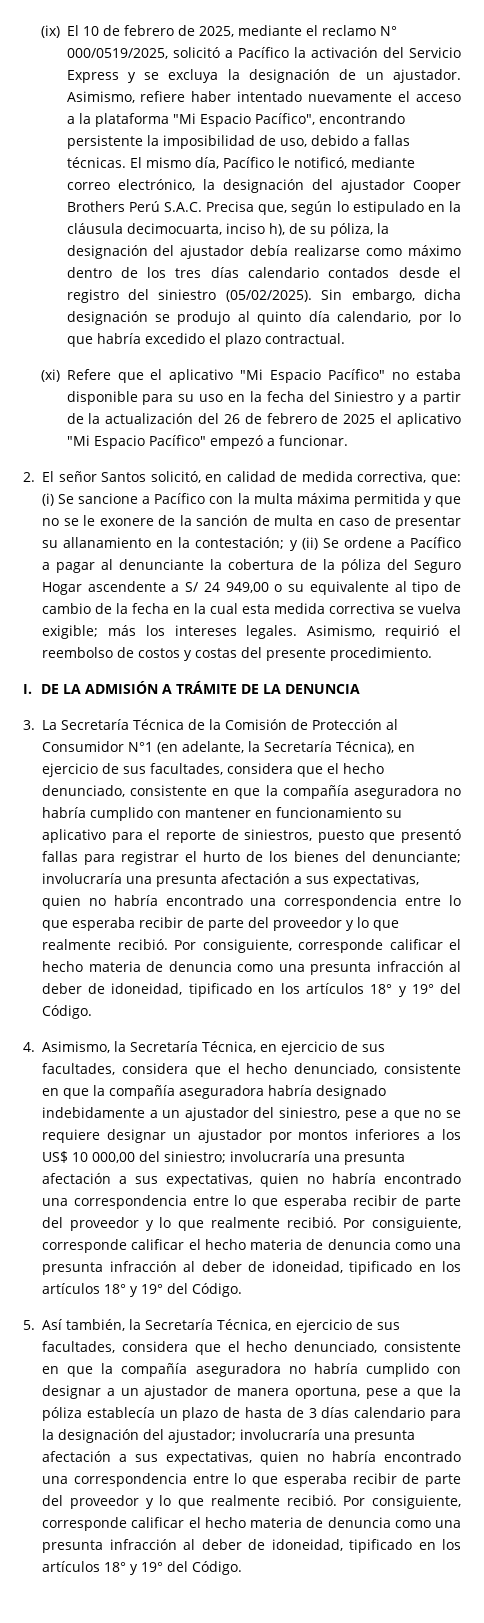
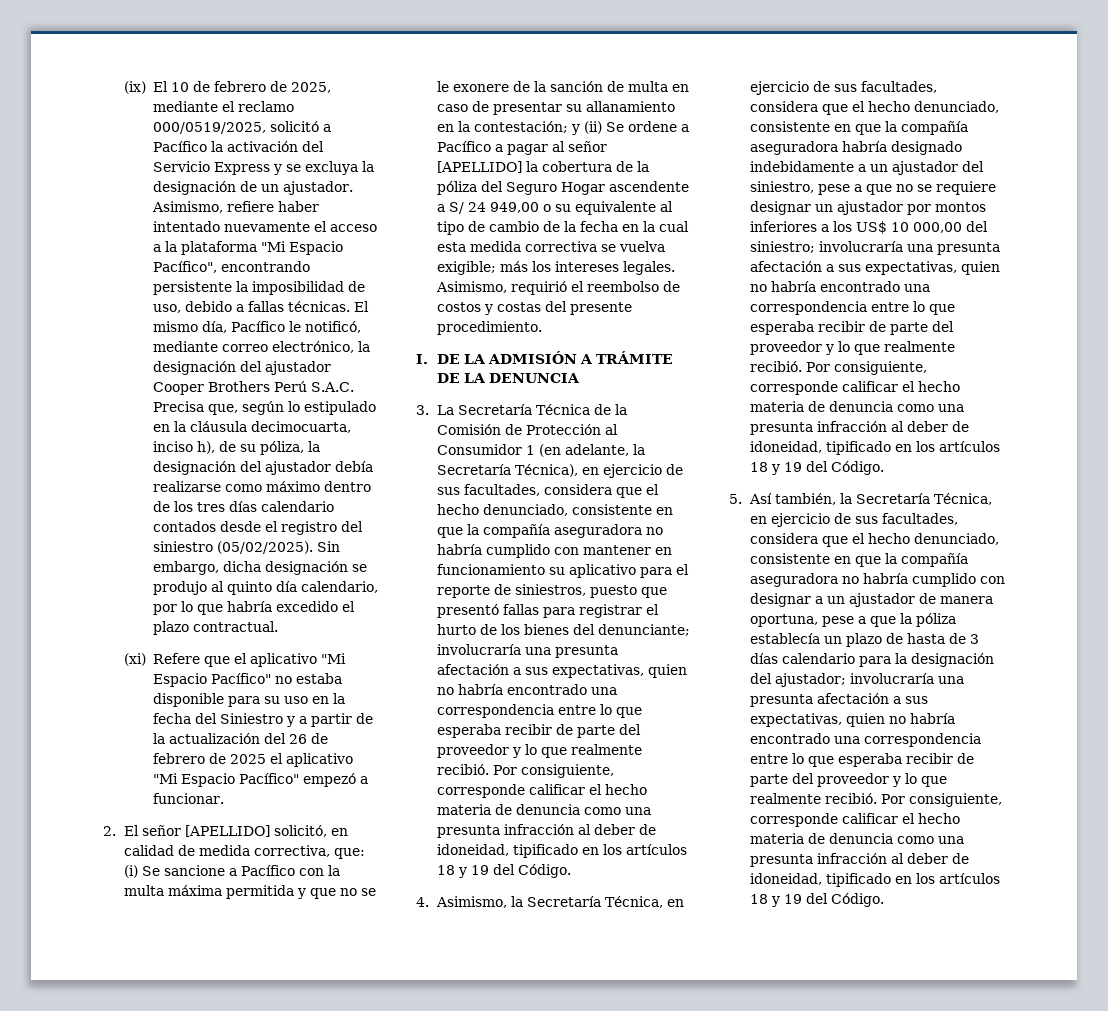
- (ix) El 10 de febrero de 2025, mediante el reclamo N° 000/0519/2025, solicitó a Pacífico la activación del Servicio Express y se excluya la designación de un ajustador.
+ (ix) El 10 de febrero de 2025, mediante el reclamo 000/0519/2025, solicitó a Pacífico la activación del Servicio Express y se excluya la designación de un ajustador.
- 2. El señor Santos solicitó, en calidad de medida correctiva, que:
+ 2. El señor [APELLIDO] solicitó, en calidad de medida correctiva, que:
- y (ii) Se ordene a Pacífico a pagar al denunciante la cobertura de la póliza del Seguro Hogar ascendente a S/ 24 949,00 o su equivalente al tipo de cambio de la fecha en la cual esta medida correctiva se vuelva exigible;
+ y (ii) Se ordene a Pacífico a pagar al señor [APELLIDO] la cobertura de la póliza del Seguro Hogar ascendente a S/ 24 949,00 o su equivalente al tipo de cambio de la fecha en la cual esta medida correctiva se vuelva exigible;
- 3. La Secretaría Técnica de la Comisión de Protección al Consumidor N°1 (en adelante, la Secretaría Técnica), en ejercicio de sus facultades, considera que el hecho denunciado, consistente en que la compañía aseguradora no habría cumplido con mantener en funcionamiento su aplicativo para el reporte de siniestros, puesto que presentó fallas para registrar el hurto de los bienes del denunciante; involucraría una presunta afectación a sus expectativas, quien no habría encontrado una correspondencia entre lo que esperaba recibir de parte del proveedor y lo que realmente recibió. Por consiguiente, corresponde calificar el hecho materia de denuncia como una presunta infracción al deber de idoneidad, tipificado en los artículos 18° y 19° del Código.
+ 3. La Secretaría Técnica de la Comisión de Protección al Consumidor 1 (en adelante, la Secretaría Técnica), en ejercicio de sus facultades, considera que el hecho denunciado, consistente en que la compañía aseguradora no habría cumplido con mantener en funcionamiento su aplicativo para el reporte de siniestros, puesto que presentó fallas para registrar el hurto de los bienes del denunciante; involucraría una presunta afectación a sus expectativas, quien no habría encontrado una correspondencia entre lo que esperaba recibir de parte del proveedor y lo que realmente recibió. Por consiguiente, corresponde calificar el hecho materia de denuncia como una presunta infracción al deber de idoneidad, tipificado en los artículos 18 y 19 del Código.
- 4. Asimismo, la Secretaría Técnica, en ejercicio de sus facultades, considera que el hecho denunciado, consistente en que la compañía aseguradora habría designado indebidamente a un ajustador del siniestro, pese a que no se requiere designar un ajustador por montos inferiores a los US$ 10 000,00 del siniestro; involucraría una presunta afectación a sus expectativas, quien no habría encontrado una correspondencia entre lo que esperaba recibir de parte del proveedor y lo que realmente recibió. Por consiguiente, corresponde calificar el hecho materia de denuncia como una presunta infracción al deber de idoneidad, tipificado en los artículos 18° y 19° del Código.
+ 4. Asimismo, la Secretaría Técnica, en ejercicio de sus facultades, considera que el hecho denunciado, consistente en que la compañía aseguradora habría designado indebidamente a un ajustador del siniestro, pese a que no se requiere designar un ajustador por montos inferiores a los US$ 10 000,00 del siniestro; involucraría una presunta afectación a sus expectativas, quien no habría encontrado una correspondencia entre lo que esperaba recibir de parte del proveedor y lo que realmente recibió. Por consiguiente, corresponde calificar el hecho materia de denuncia como una presunta infracción al deber de idoneidad, tipificado en los artículos 18 y 19 del Código.
- 5. Así también, la Secretaría Técnica, en ejercicio de sus facultades, considera que el hecho denunciado, consistente en que la compañía aseguradora no habría cumplido con designar a un ajustador de manera oportuna, pese a que la póliza establecía un plazo de hasta de 3 días calendario para la designación del ajustador; involucraría una presunta afectación a sus expectativas, quien no habría encontrado una correspondencia entre lo que esperaba recibir de parte del proveedor y lo que realmente recibió. Por consiguiente, corresponde calificar el hecho materia de denuncia como una presunta infracción al deber de idoneidad, tipificado en los artículos 18° y 19° del Código.
+ 5. Así también, la Secretaría Técnica, en ejercicio de sus facultades, considera que el hecho denunciado, consistente en que la compañía aseguradora no habría cumplido con designar a un ajustador de manera oportuna, pese a que la póliza establecía un plazo de hasta de 3 días calendario para la designación del ajustador; involucraría una presunta afectación a sus expectativas, quien no habría encontrado una correspondencia entre lo que esperaba recibir de parte del proveedor y lo que realmente recibió. Por consiguiente, corresponde calificar el hecho materia de denuncia como una presunta infracción al deber de idoneidad, tipificado en los artículos 18 y 19 del Código.

